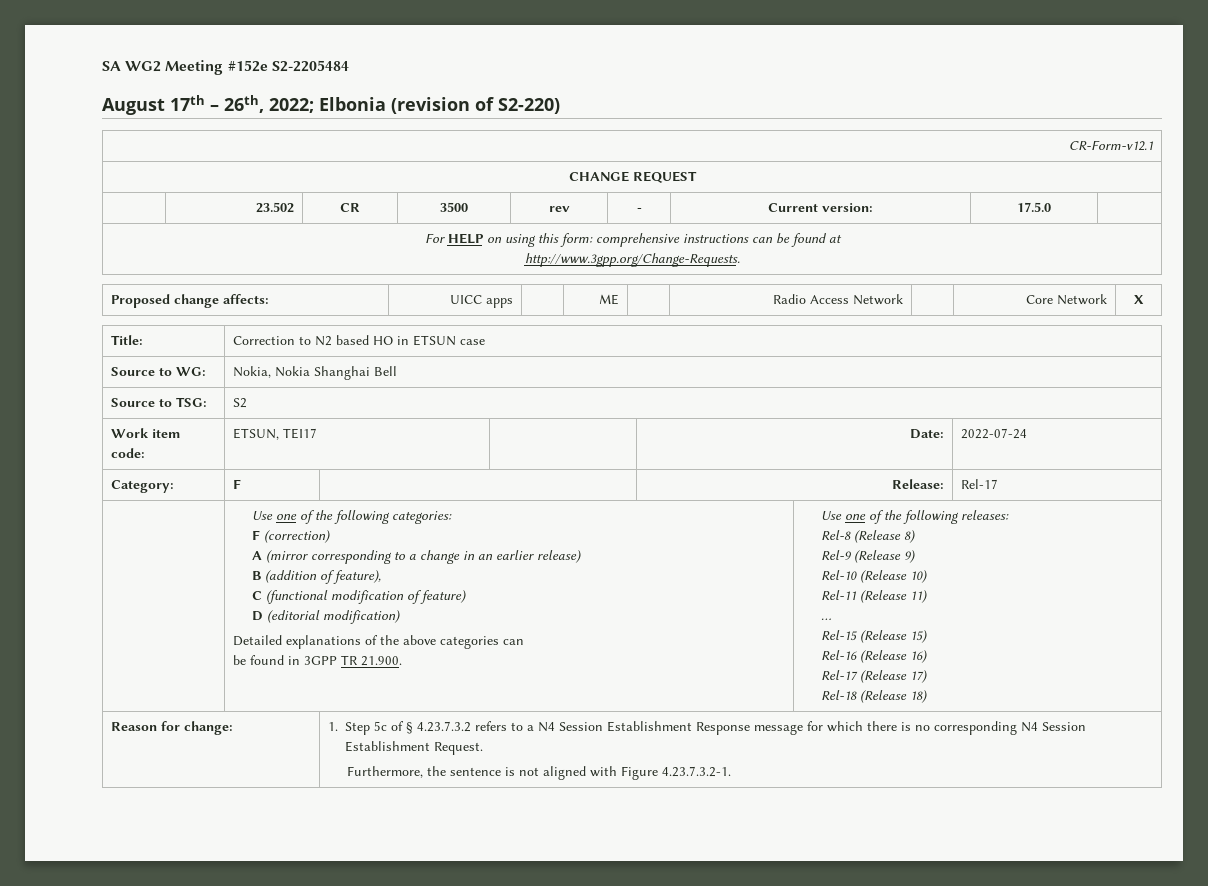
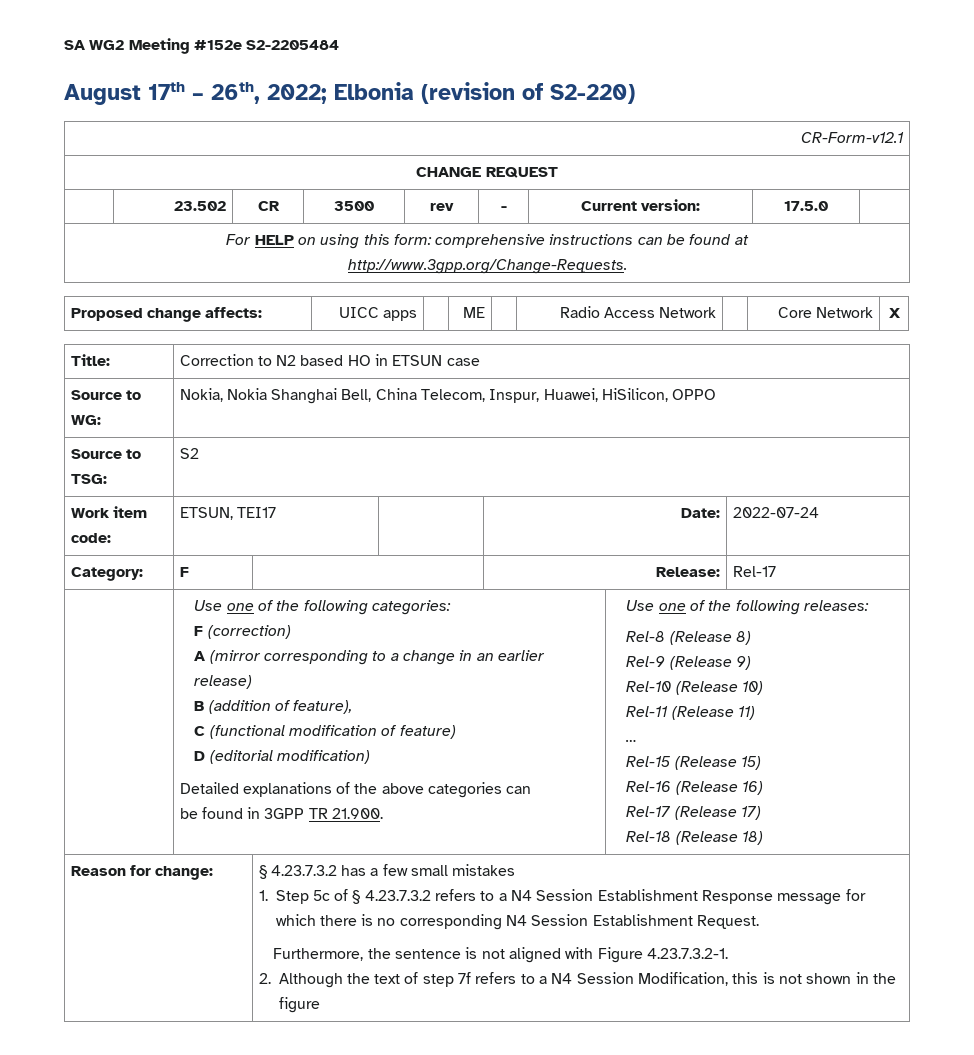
- Source to WG: | Nokia, Nokia Shanghai Bell
+ Source to WG: | Nokia, Nokia Shanghai Bell, China Telecom, Inspur, Huawei, HiSilicon, OPPO
+ § 4.23.7.3.2 has a few small mistakes
+ 2. Although the text of step 7f refers to a N4 Session Modification, this is not shown in the figure

